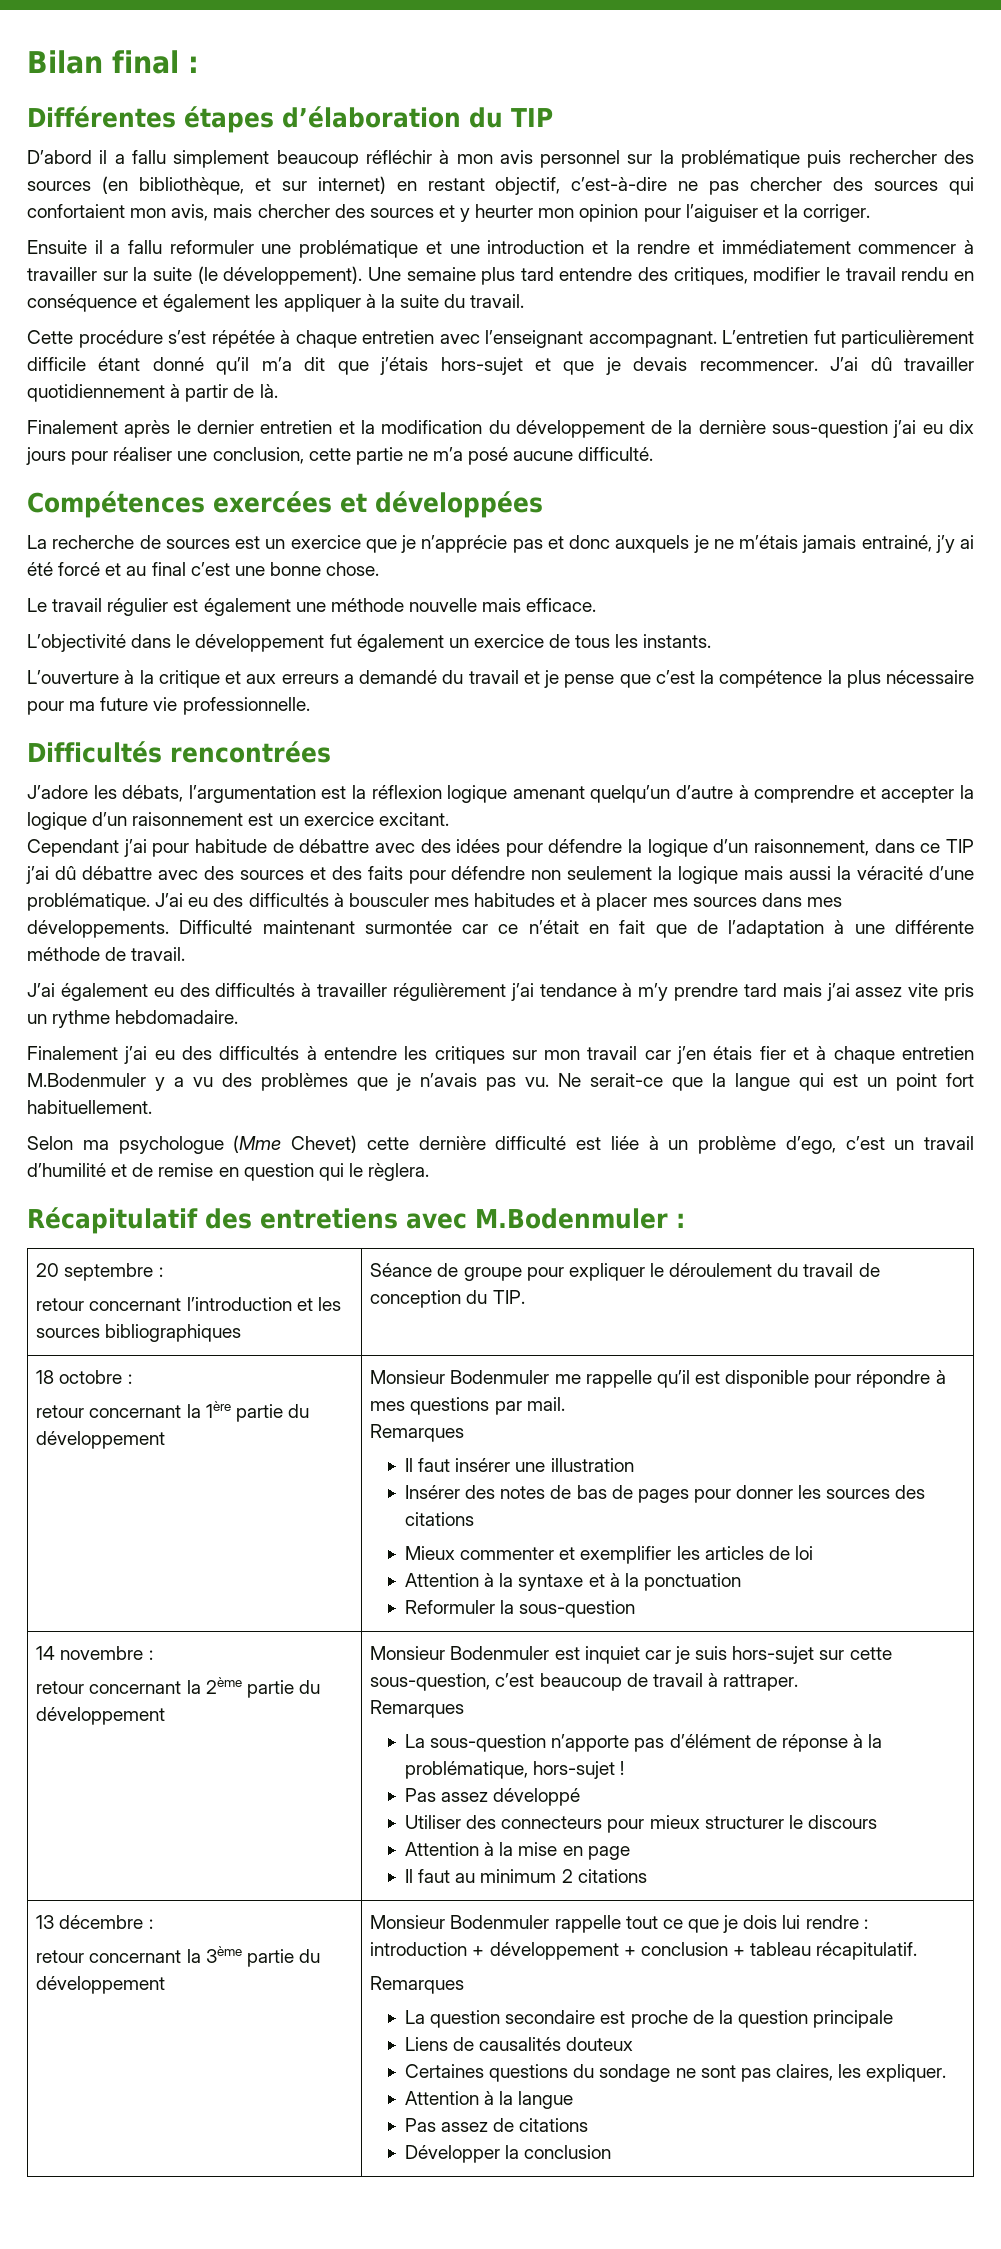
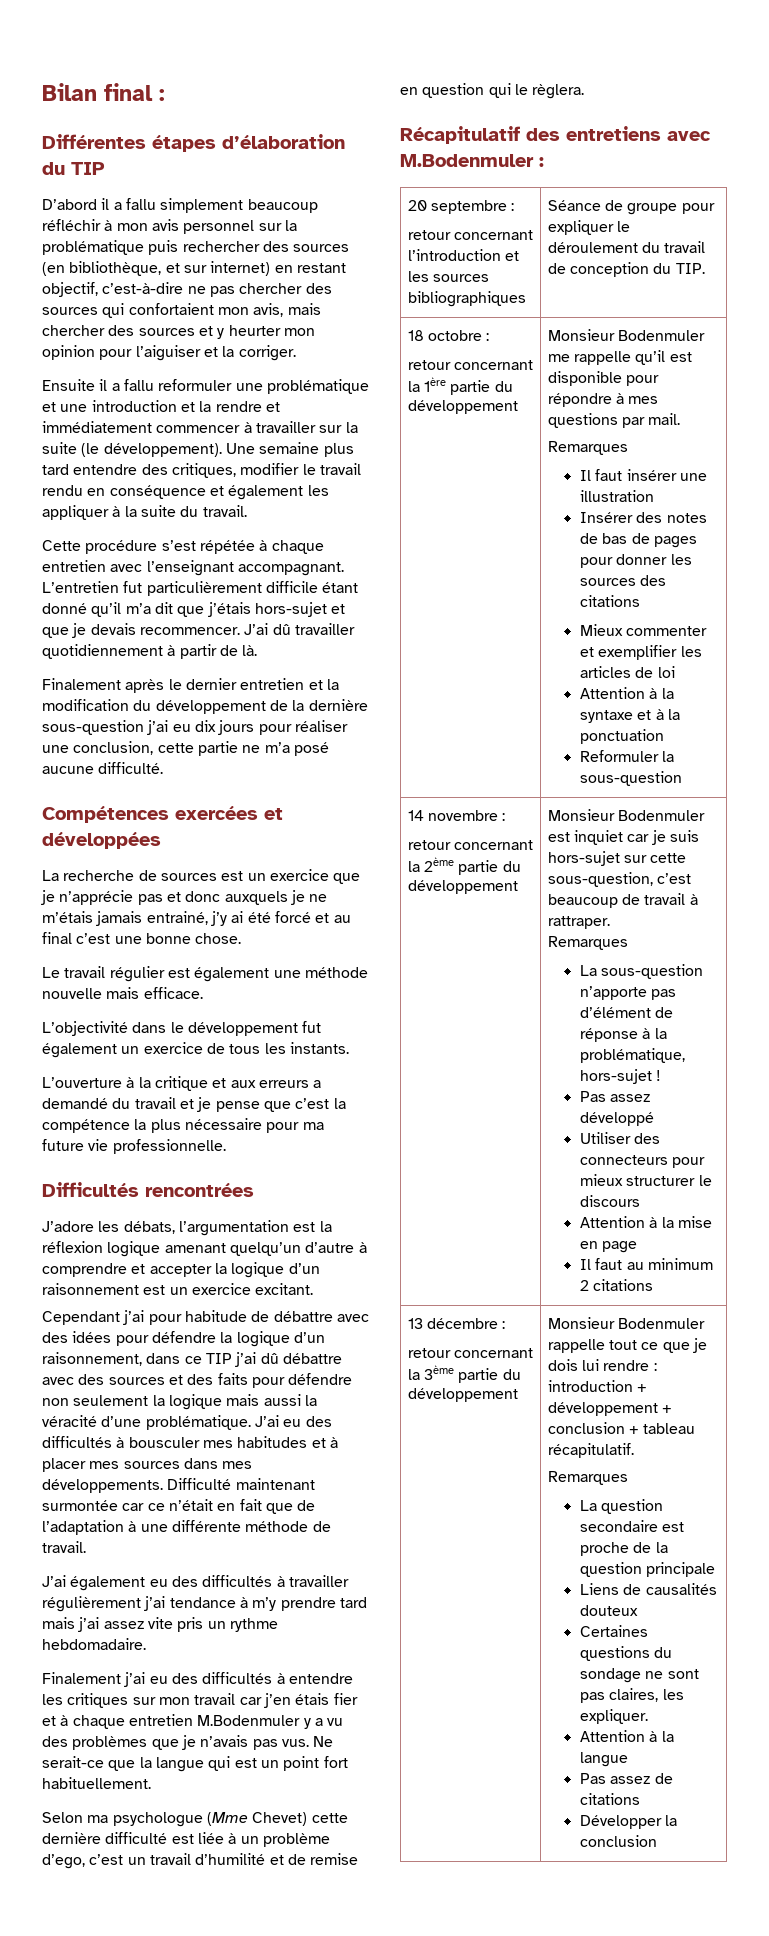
- Finalement j’ai eu des difficultés à entendre les critiques sur mon travail car j’en étais fier et à chaque entretien M.Bodenmuler y a vu des problèmes que je n’avais pas vu.
+ Finalement j’ai eu des difficultés à entendre les critiques sur mon travail car j’en étais fier et à chaque entretien M.Bodenmuler y a vu des problèmes que je n’avais pas vus.

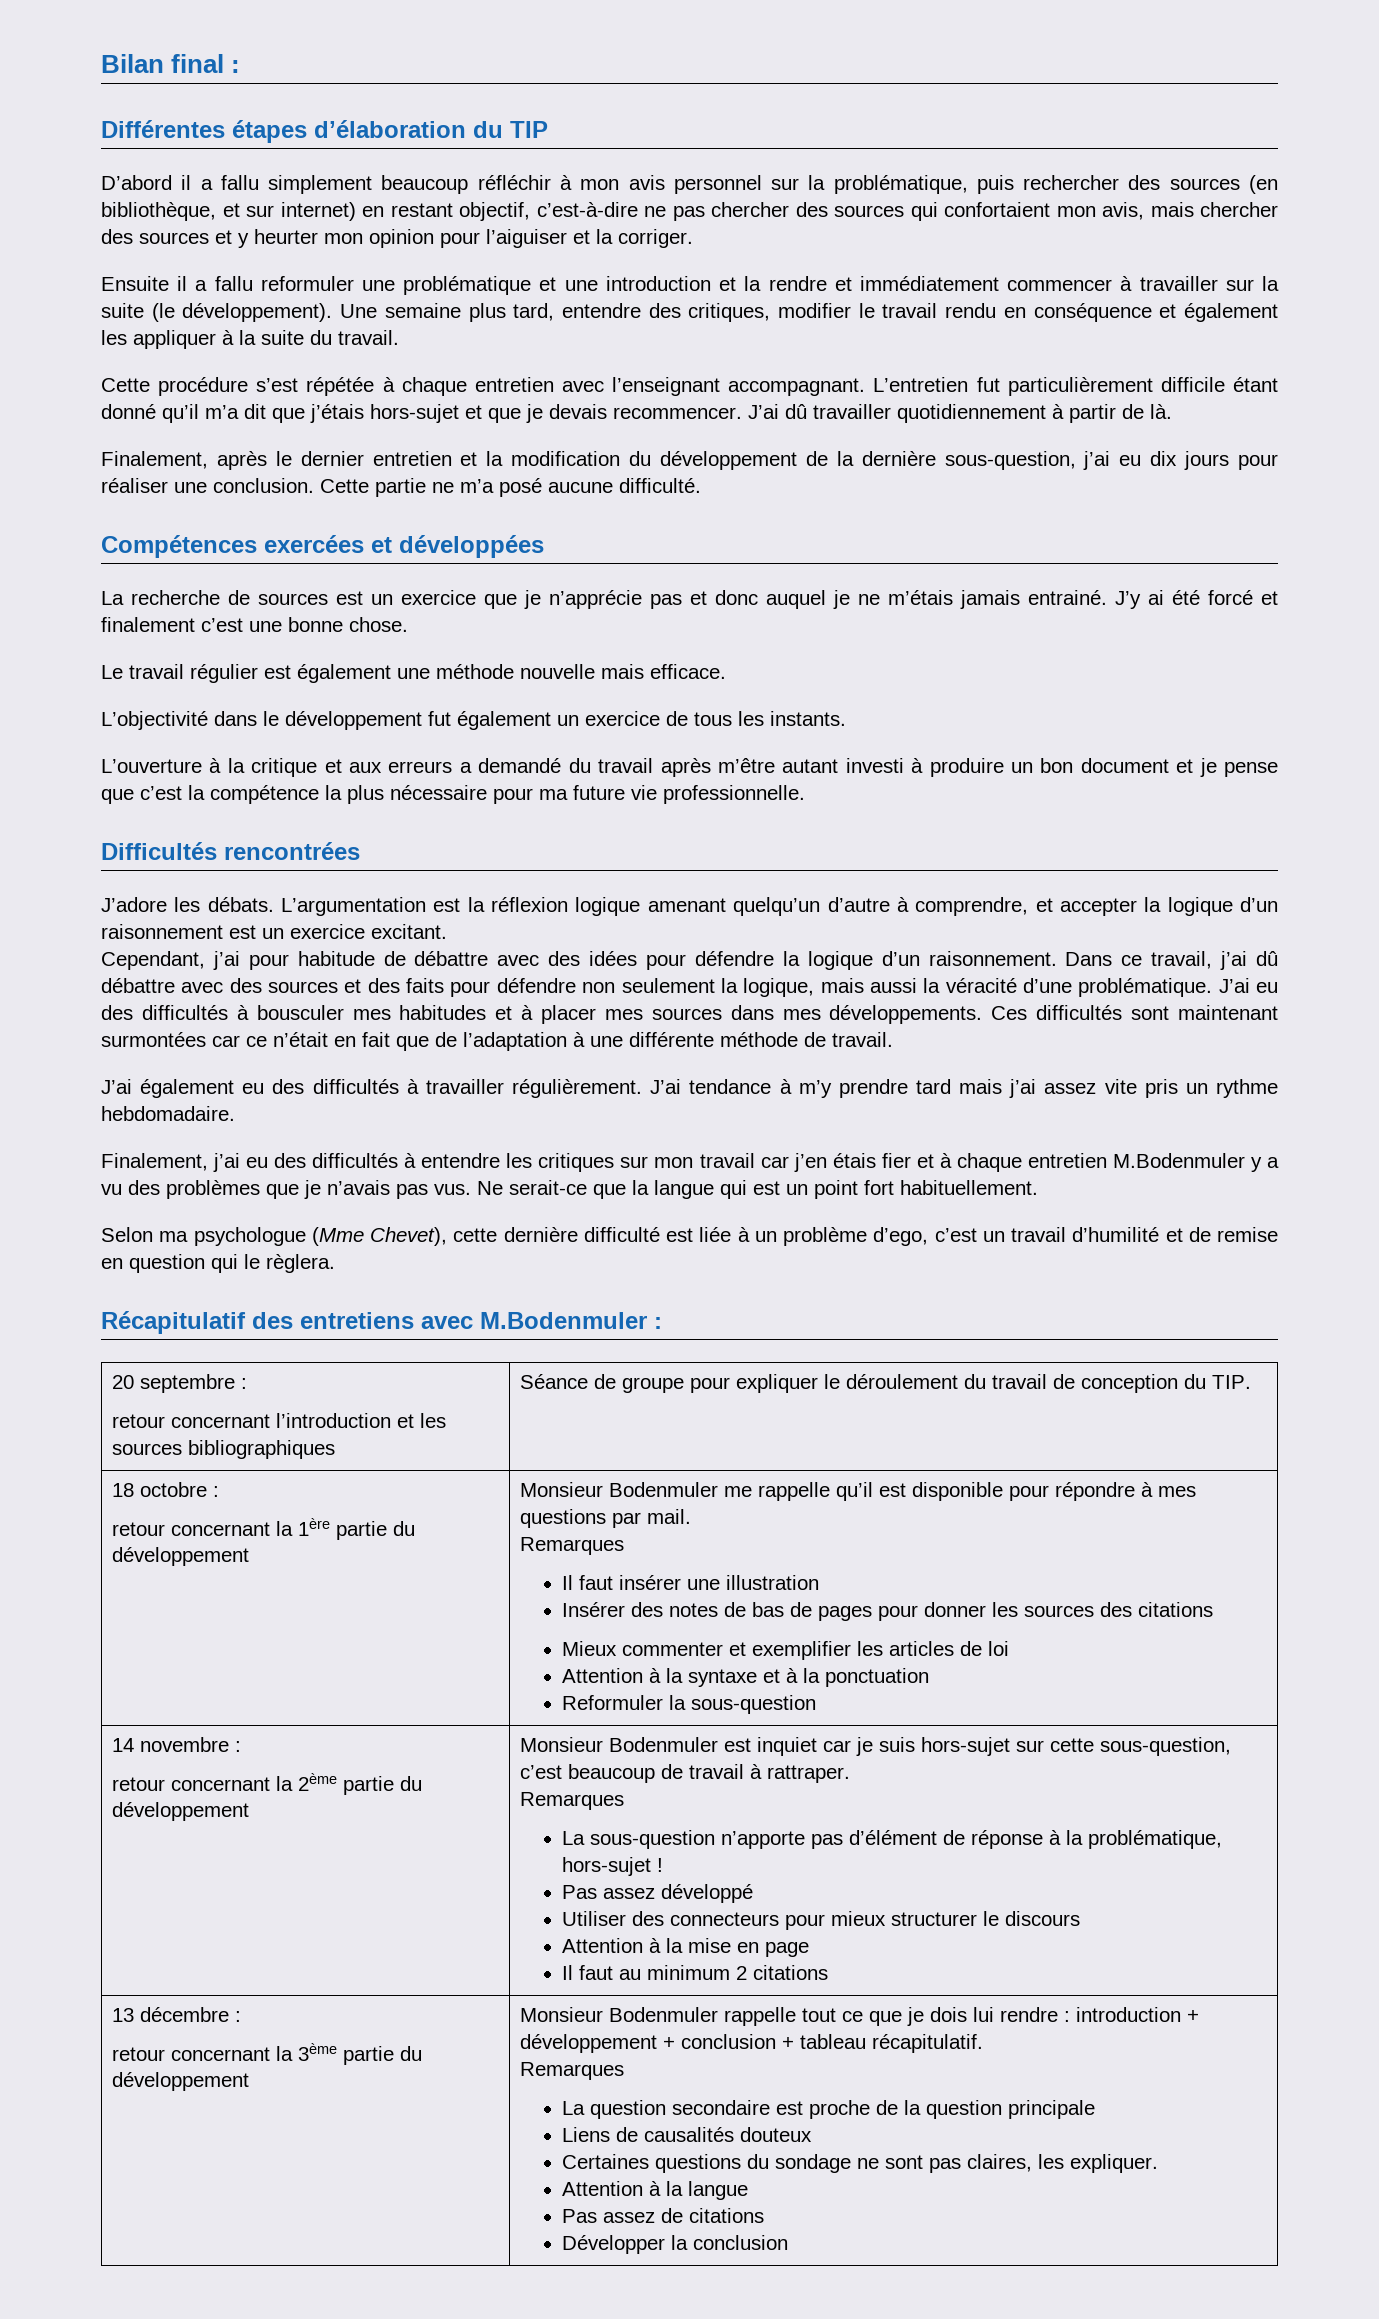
- D’abord il a fallu simplement beaucoup réfléchir à mon avis personnel sur la problématique puis rechercher des sources (en bibliothèque, et sur internet) en restant objectif, c’est-à-dire ne pas chercher des sources qui confortaient mon avis, mais chercher des sources et y heurter mon opinion pour l’aiguiser et la corriger.
+ D’abord il a fallu simplement beaucoup réfléchir à mon avis personnel sur la problématique, puis rechercher des sources (en bibliothèque, et sur internet) en restant objectif, c’est-à-dire ne pas chercher des sources qui confortaient mon avis, mais chercher des sources et y heurter mon opinion pour l’aiguiser et la corriger.
- Une semaine plus tard entendre des critiques, modifier le travail rendu en conséquence et également les appliquer à la suite du travail.
+ Une semaine plus tard, entendre des critiques, modifier le travail rendu en conséquence et également les appliquer à la suite du travail.
- Finalement après le dernier entretien et la modification du développement de la dernière sous-question j’ai eu dix jours pour réaliser une conclusion, cette partie ne m’a posé aucune difficulté.
+ Finalement, après le dernier entretien et la modification du développement de la dernière sous-question, j’ai eu dix jours pour réaliser une conclusion. Cette partie ne m’a posé aucune difficulté.
- La recherche de sources est un exercice que je n’apprécie pas et donc auxquels je ne m’étais jamais entrainé, j’y ai été forcé et au final c’est une bonne chose.
+ La recherche de sources est un exercice que je n’apprécie pas et donc auquel je ne m’étais jamais entrainé. J’y ai été forcé et finalement c’est une bonne chose.
- L’ouverture à la critique et aux erreurs a demandé du travail et je pense que c’est la compétence la plus nécessaire pour ma future vie professionnelle.
+ L’ouverture à la critique et aux erreurs a demandé du travail après m’être autant investi à produire un bon document et je pense que c’est la compétence la plus nécessaire pour ma future vie professionnelle.
- J’adore les débats, l’argumentation est la réflexion logique amenant quelqu’un d’autre à comprendre et accepter la logique d’un raisonnement est un exercice excitant.
+ J’adore les débats. L’argumentation est la réflexion logique amenant quelqu’un d’autre à comprendre, et accepter la logique d’un raisonnement est un exercice excitant.
- Cependant j’ai pour habitude de débattre avec des idées pour défendre la logique d’un raisonnement, dans ce TIP j’ai dû débattre avec des sources et des faits pour défendre non seulement la logique mais aussi la véracité d’une problématique.
+ Cependant, j’ai pour habitude de débattre avec des idées pour défendre la logique d’un raisonnement. Dans ce travail, j’ai dû débattre avec des sources et des faits pour défendre non seulement la logique, mais aussi la véracité d’une problématique.
- Difficulté maintenant surmontée car ce n’était en fait que de l’adaptation à une différente méthode de travail.
+ Ces difficultés sont maintenant surmontées car ce n’était en fait que de l’adaptation à une différente méthode de travail.
- J’ai également eu des difficultés à travailler régulièrement j’ai tendance à m’y prendre tard mais j’ai assez vite pris un rythme hebdomadaire.
+ J’ai également eu des difficultés à travailler régulièrement. J’ai tendance à m’y prendre tard mais j’ai assez vite pris un rythme hebdomadaire.
- Finalement j’ai eu des difficultés à entendre les critiques sur mon travail car j’en étais fier et à chaque entretien M.Bodenmuler y a vu des problèmes que je n’avais pas vus.
+ Finalement, j’ai eu des difficultés à entendre les critiques sur mon travail car j’en étais fier et à chaque entretien M.Bodenmuler y a vu des problèmes que je n’avais pas vus.
- Selon ma psychologue (Mme Chevet) cette dernière difficulté est liée à un problème d’ego, c’est un travail d’humilité et de remise en question qui le règlera.
+ Selon ma psychologue (Mme Chevet), cette dernière difficulté est liée à un problème d’ego, c’est un travail d’humilité et de remise en question qui le règlera.

